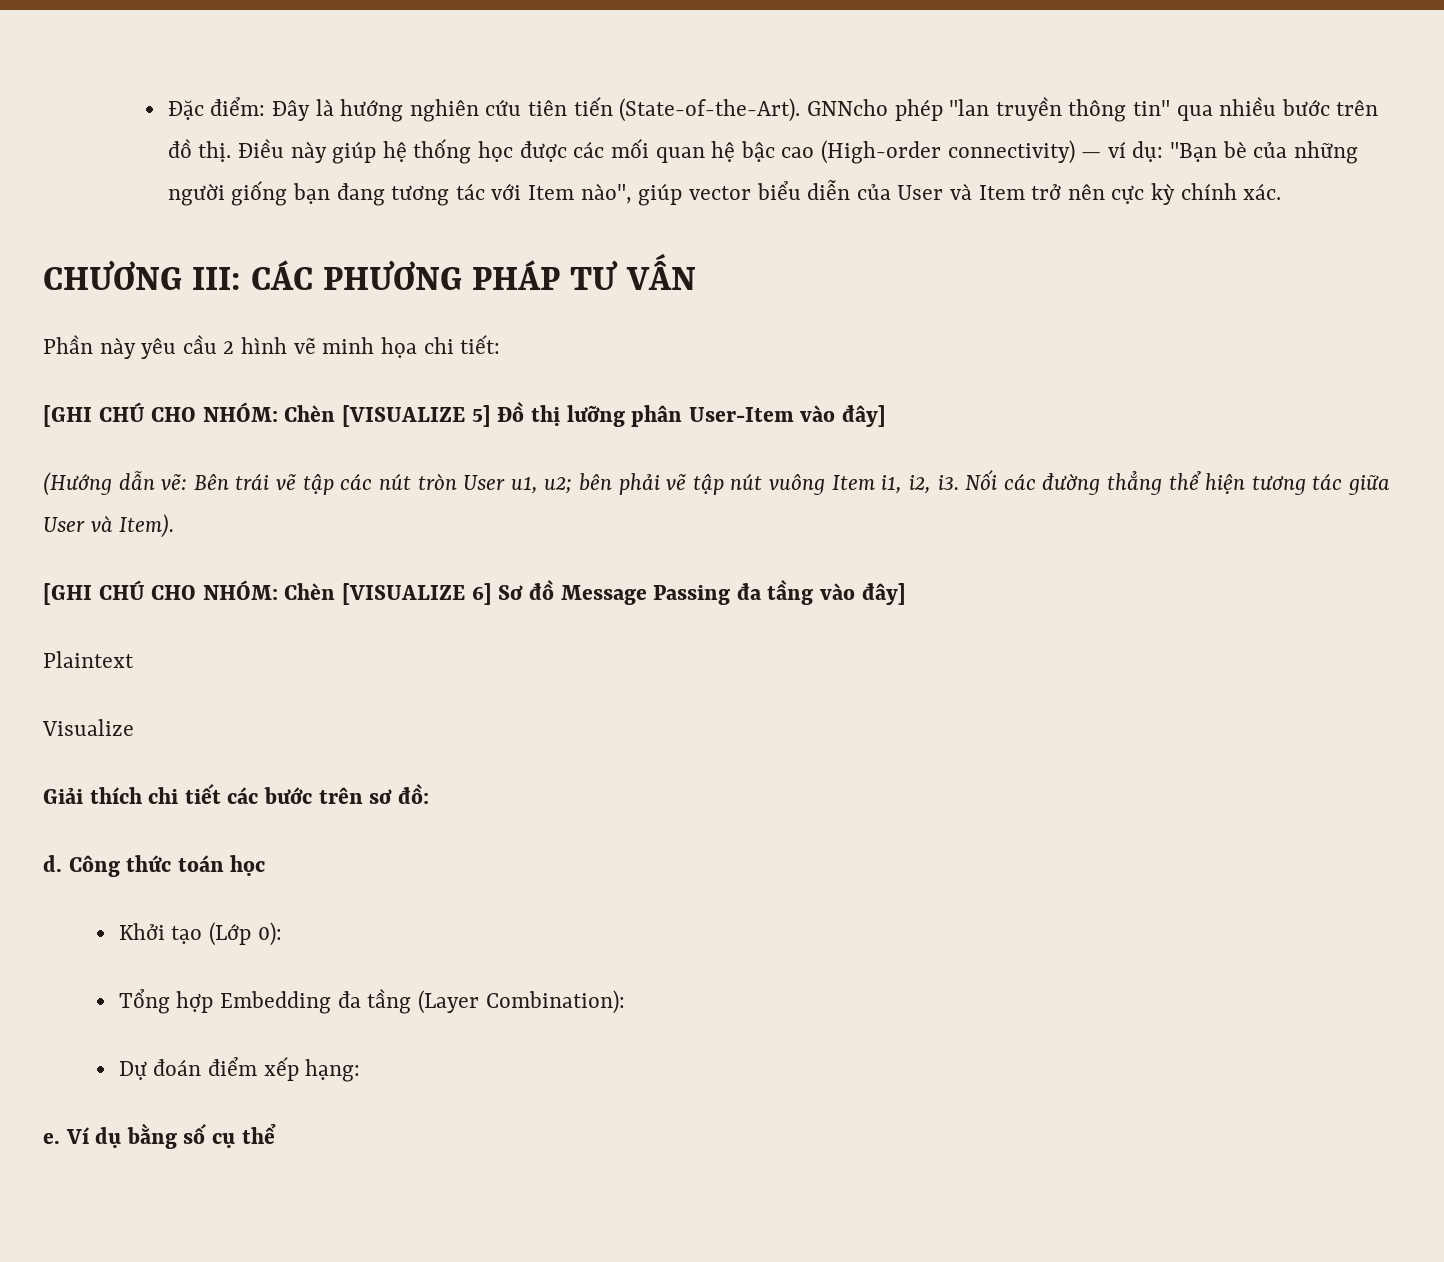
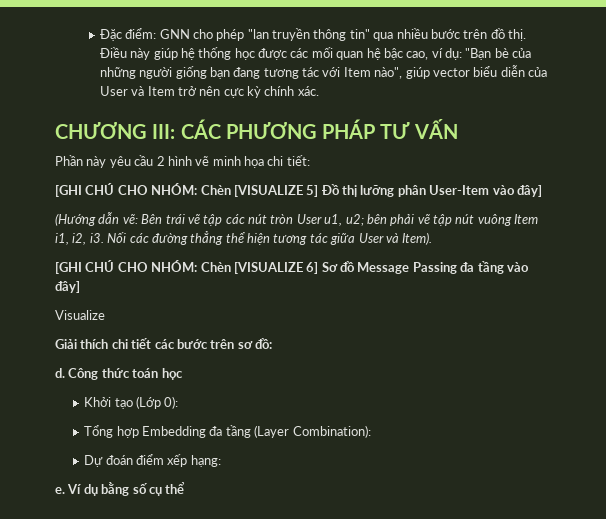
- Đặc điểm: Đây là hướng nghiên cứu tiên tiến (State-of-the-Art). GNNcho phép "lan truyền thông tin" qua nhiều bước trên đồ thị.
+ Đặc điểm: GNN cho phép "lan truyền thông tin" qua nhiều bước trên đồ thị.
- Điều này giúp hệ thống học được các mối quan hệ bậc cao (High-order connectivity) — ví dụ: "Bạn bè của những người giống bạn đang tương tác với Item nào", giúp vector biểu diễn của User và Item trở nên cực kỳ chính xác.
+ Điều này giúp hệ thống học được các mối quan hệ bậc cao, ví dụ: "Bạn bè của những người giống bạn đang tương tác với Item nào", giúp vector biểu diễn của User và Item trở nên cực kỳ chính xác.
- Plaintext

